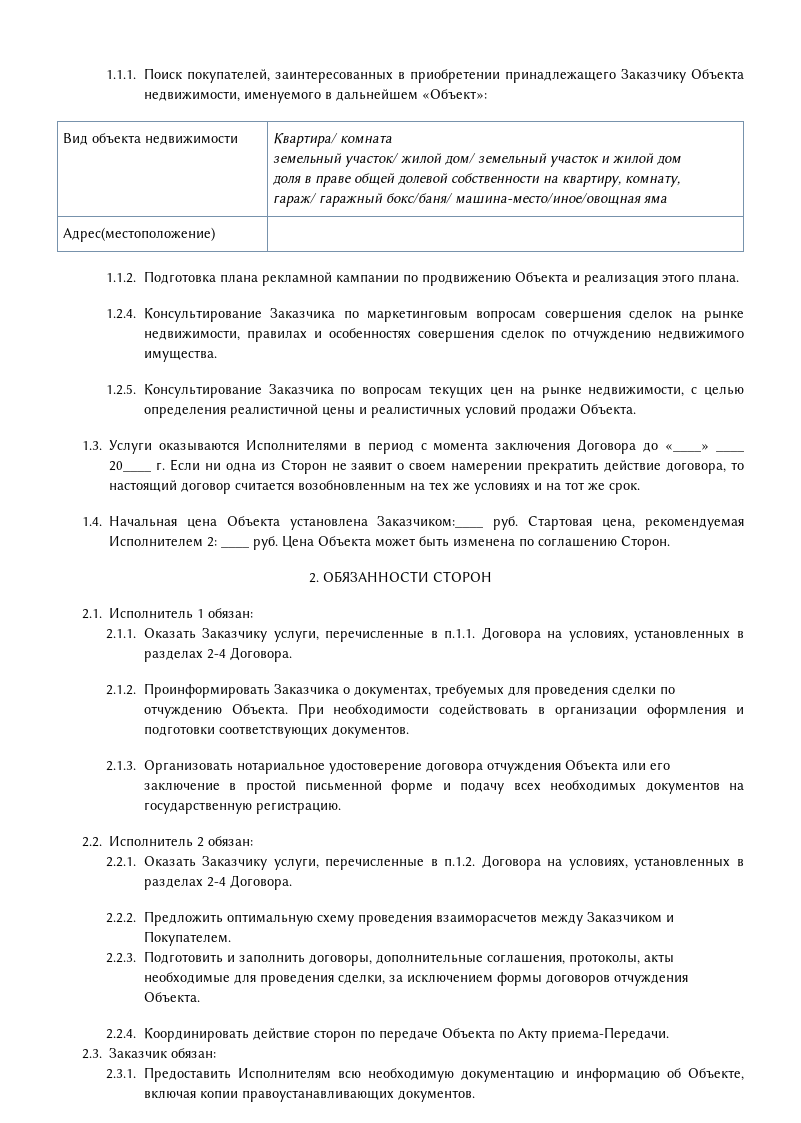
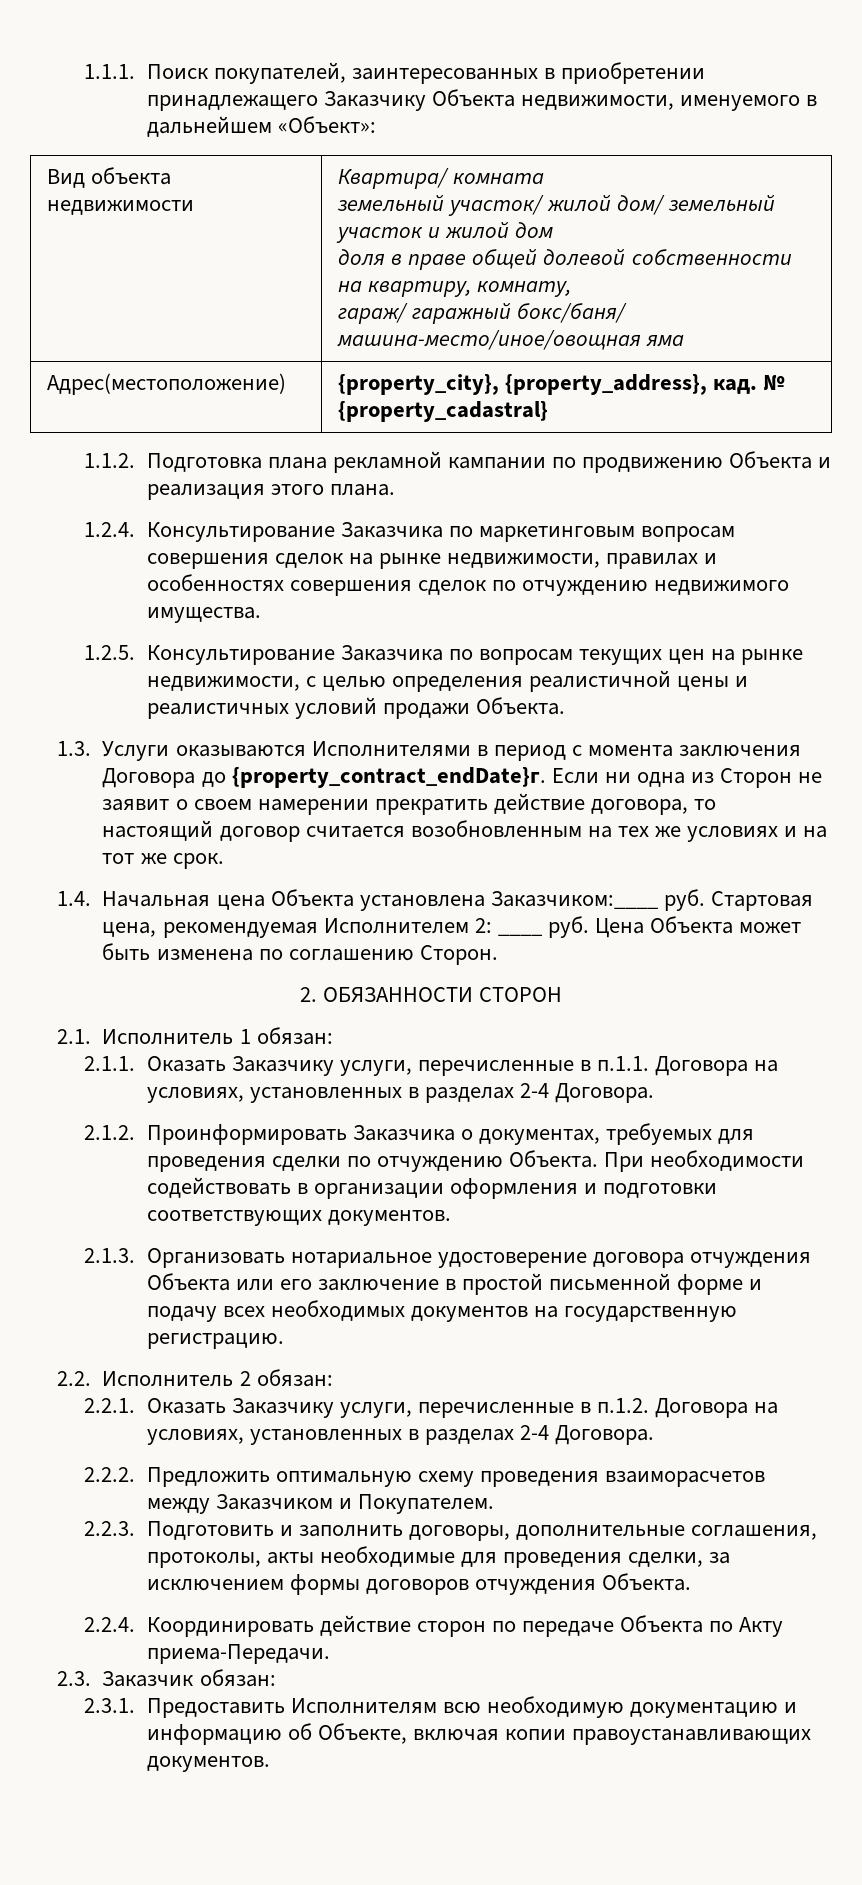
- Адрес(местоположение) |
+ Адрес(местоположение) | {property_city}, {property_address}, кад. № {property_cadastral}
- 1.3. Услуги оказываются Исполнителями в период с момента заключения Договора до «____» ____ 20____ г. Если ни одна из Сторон не заявит о своем намерении прекратить действие договора, то настоящий договор считается возобновленным на тех же условиях и на тот же срок.
+ 1.3. Услуги оказываются Исполнителями в период с момента заключения Договора до {property_contract_endDate}г. Если ни одна из Сторон не заявит о своем намерении прекратить действие договора, то настоящий договор считается возобновленным на тех же условиях и на тот же срок.

